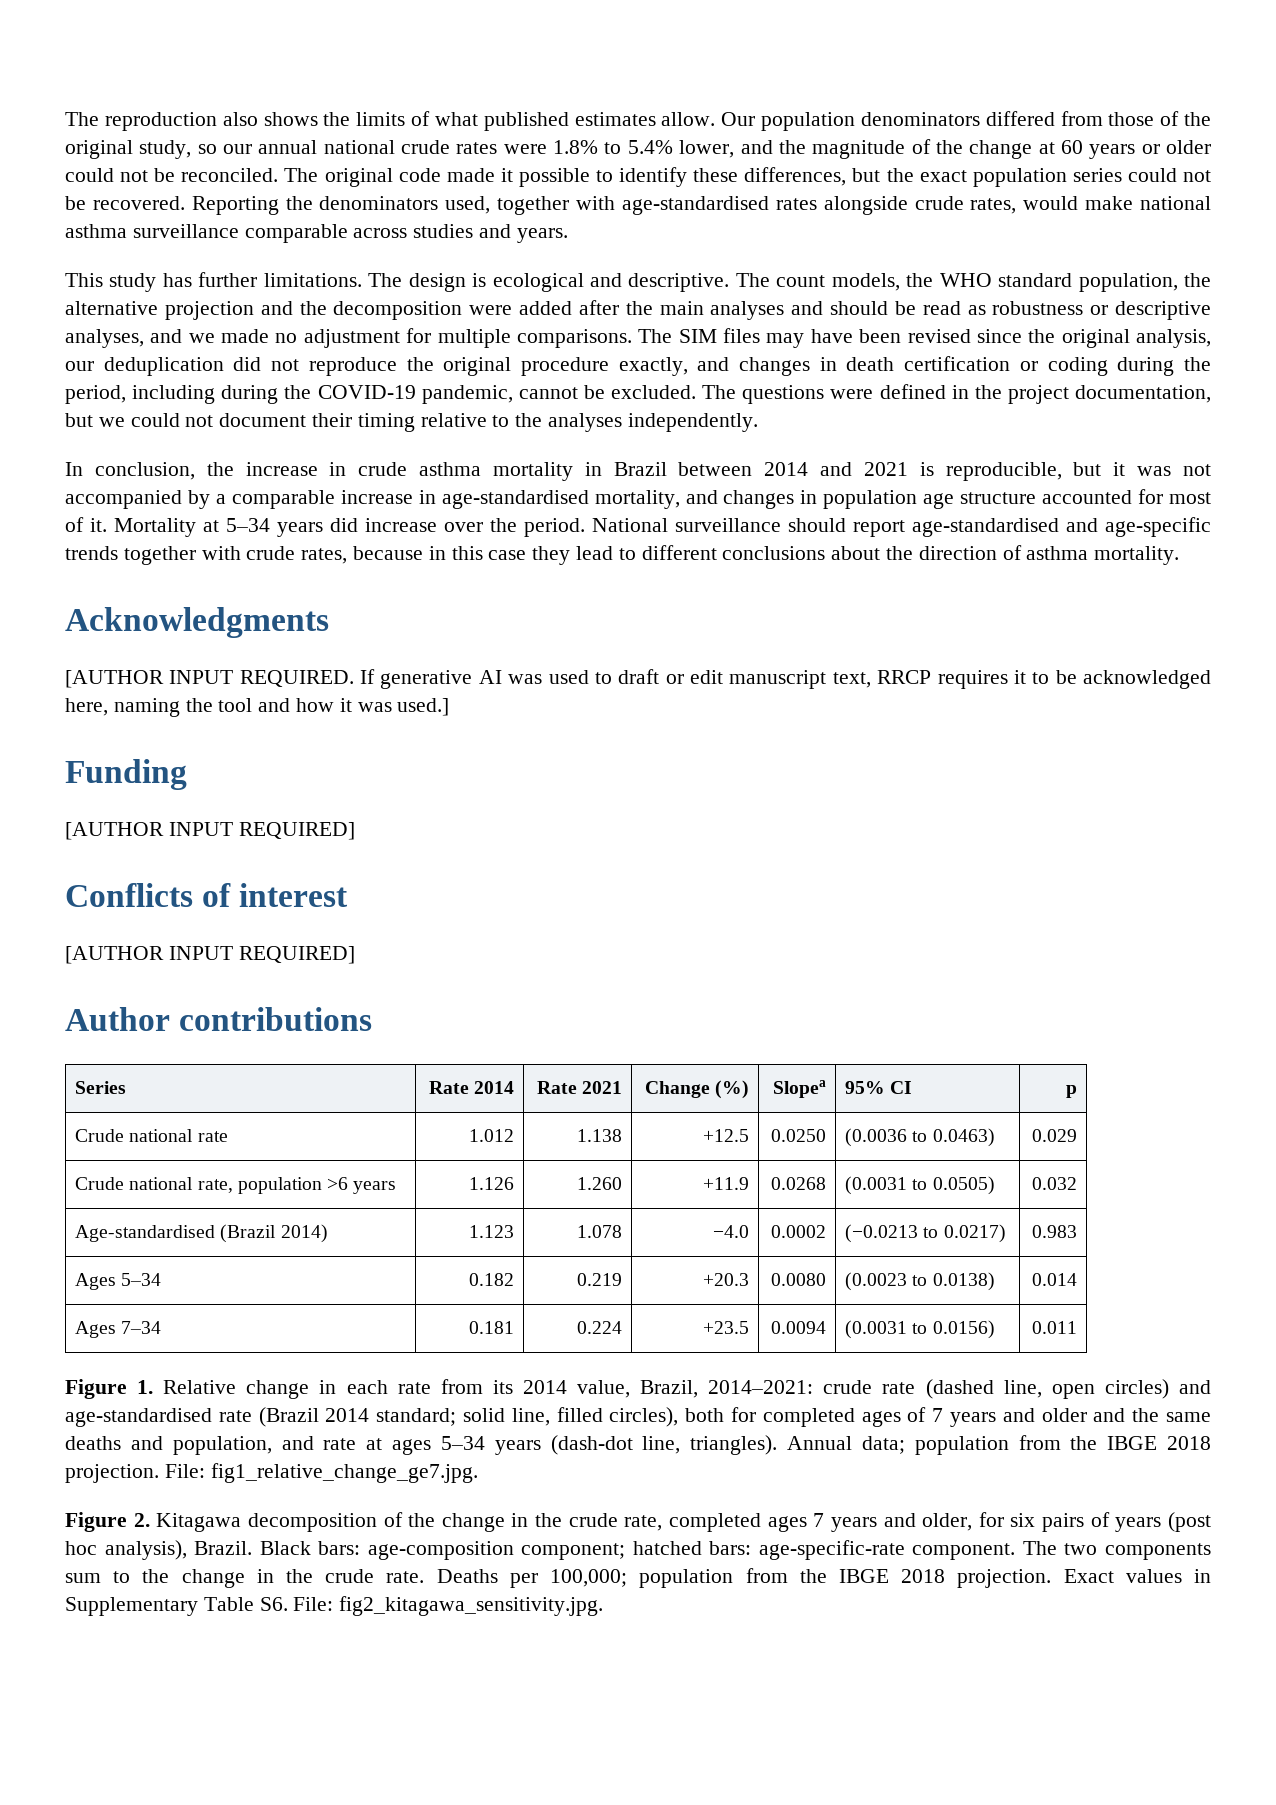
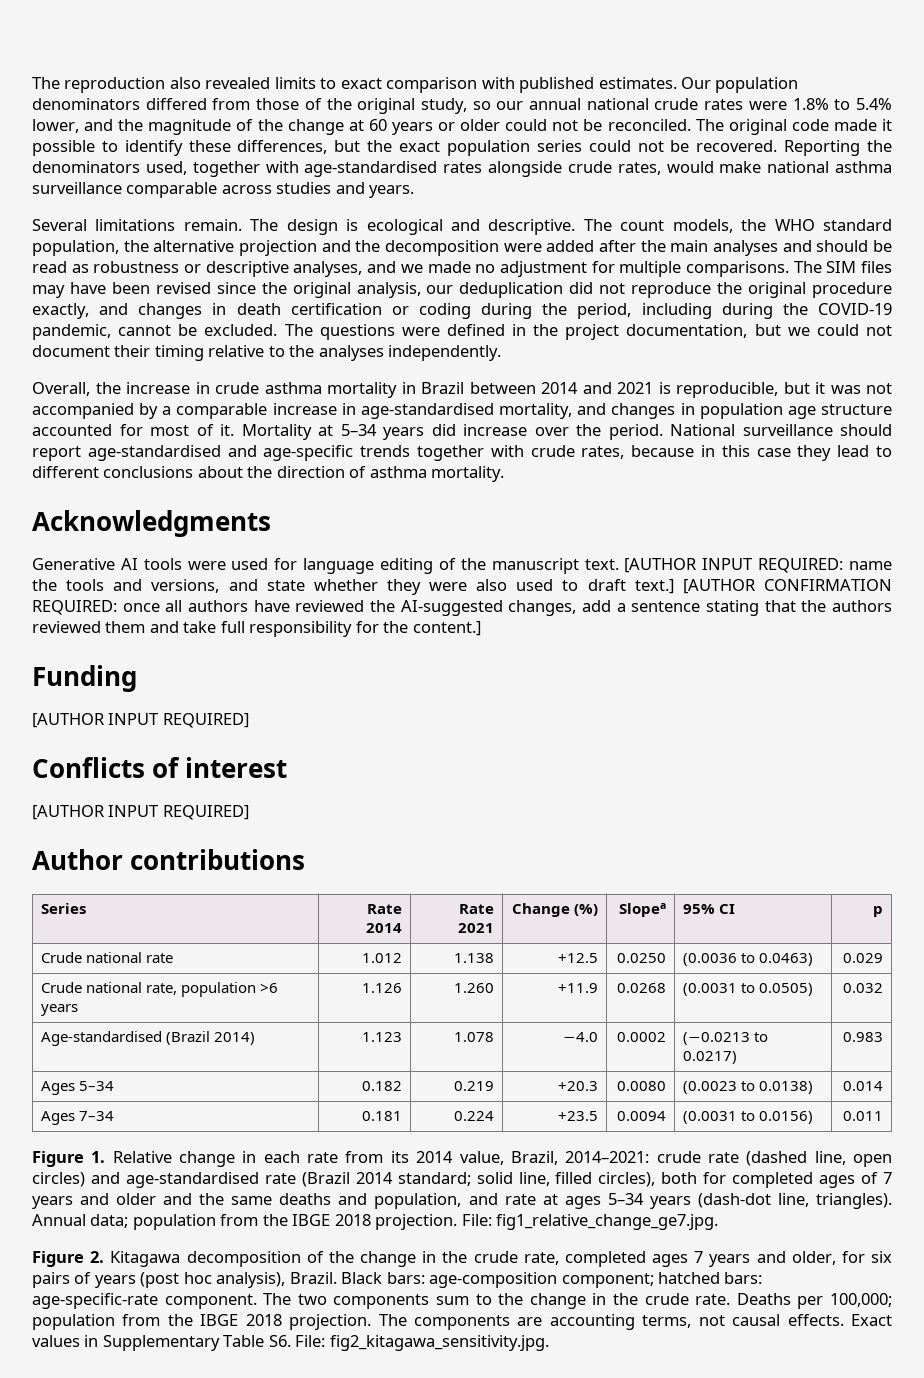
- The reproduction also shows the limits of what published estimates allow.
+ The reproduction also revealed limits to exact comparison with published estimates.
- This study has further limitations.
+ Several limitations remain.
- In conclusion, the increase in crude asthma mortality in Brazil between 2014 and 2021 is reproducible, but it was not accompanied by a comparable increase in age-standardised mortality, and changes in population age structure accounted for most of it.
+ Overall, the increase in crude asthma mortality in Brazil between 2014 and 2021 is reproducible, but it was not accompanied by a comparable increase in age-standardised mortality, and changes in population age structure accounted for most of it.
- [AUTHOR INPUT REQUIRED. If generative AI was used to draft or edit manuscript text, RRCP requires it to be acknowledged here, naming the tool and how it was used.]
+ Generative AI tools were used for language editing of the manuscript text. [AUTHOR INPUT REQUIRED: name the tools and versions, and state whether they were also used to draft text.] [AUTHOR CONFIRMATION REQUIRED: once all authors have reviewed the AI-suggested changes, add a sentence stating that the authors reviewed them and take full responsibility for the content.]
+ The components are accounting terms, not causal effects.

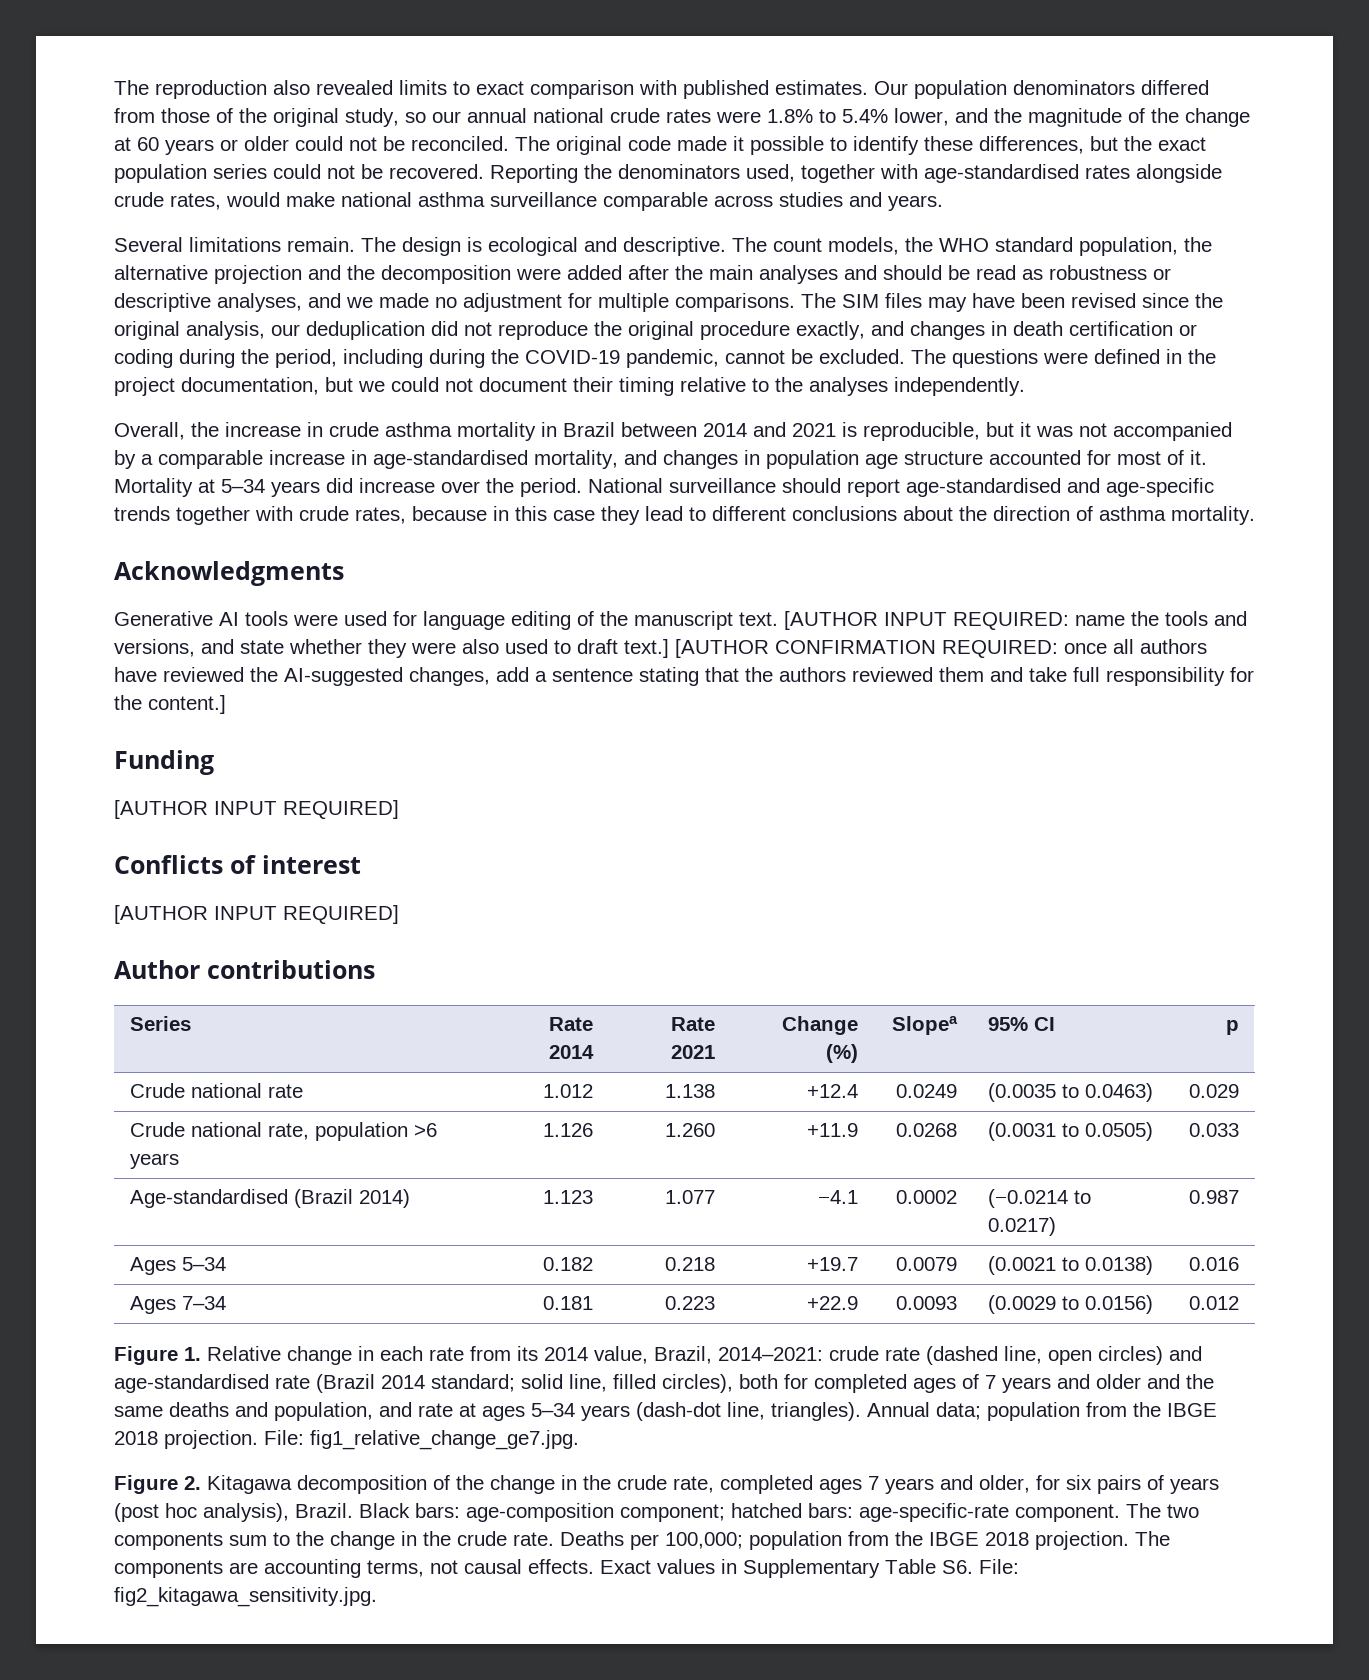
- Crude national rate | 1.012 | 1.138 | +12.5 | 0.0250 | (0.0036 to 0.0463) | 0.029
+ Crude national rate | 1.012 | 1.138 | +12.4 | 0.0249 | (0.0035 to 0.0463) | 0.029
- Crude national rate, population >6 years | 1.126 | 1.260 | +11.9 | 0.0268 | (0.0031 to 0.0505) | 0.032
+ Crude national rate, population >6 years | 1.126 | 1.260 | +11.9 | 0.0268 | (0.0031 to 0.0505) | 0.033
- Age-standardised (Brazil 2014) | 1.123 | 1.078 | −4.0 | 0.0002 | (−0.0213 to 0.0217) | 0.983
+ Age-standardised (Brazil 2014) | 1.123 | 1.077 | −4.1 | 0.0002 | (−0.0214 to 0.0217) | 0.987
- Ages 5–34 | 0.182 | 0.219 | +20.3 | 0.0080 | (0.0023 to 0.0138) | 0.014
+ Ages 5–34 | 0.182 | 0.218 | +19.7 | 0.0079 | (0.0021 to 0.0138) | 0.016
- Ages 7–34 | 0.181 | 0.224 | +23.5 | 0.0094 | (0.0031 to 0.0156) | 0.011
+ Ages 7–34 | 0.181 | 0.223 | +22.9 | 0.0093 | (0.0029 to 0.0156) | 0.012

